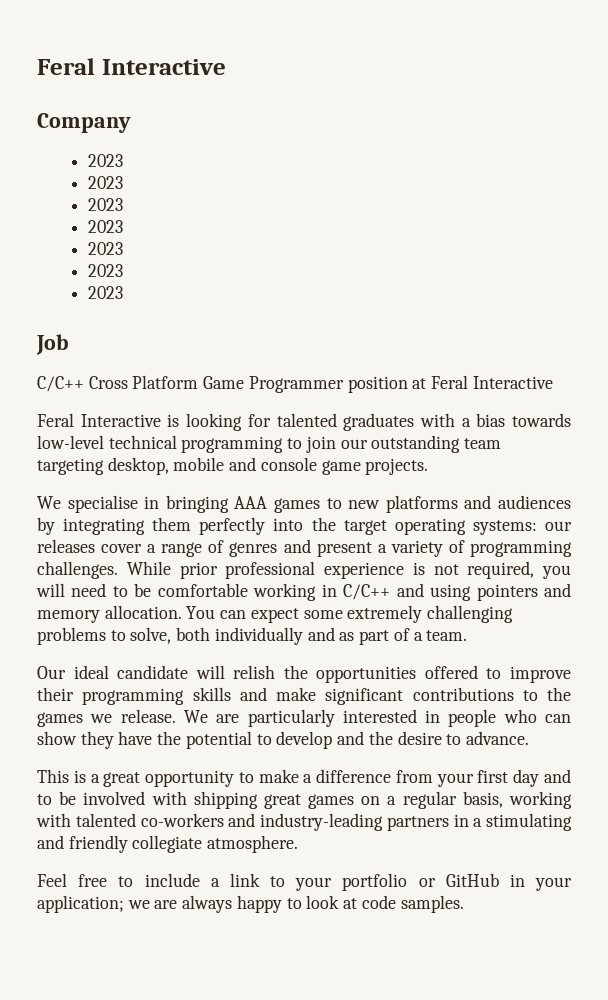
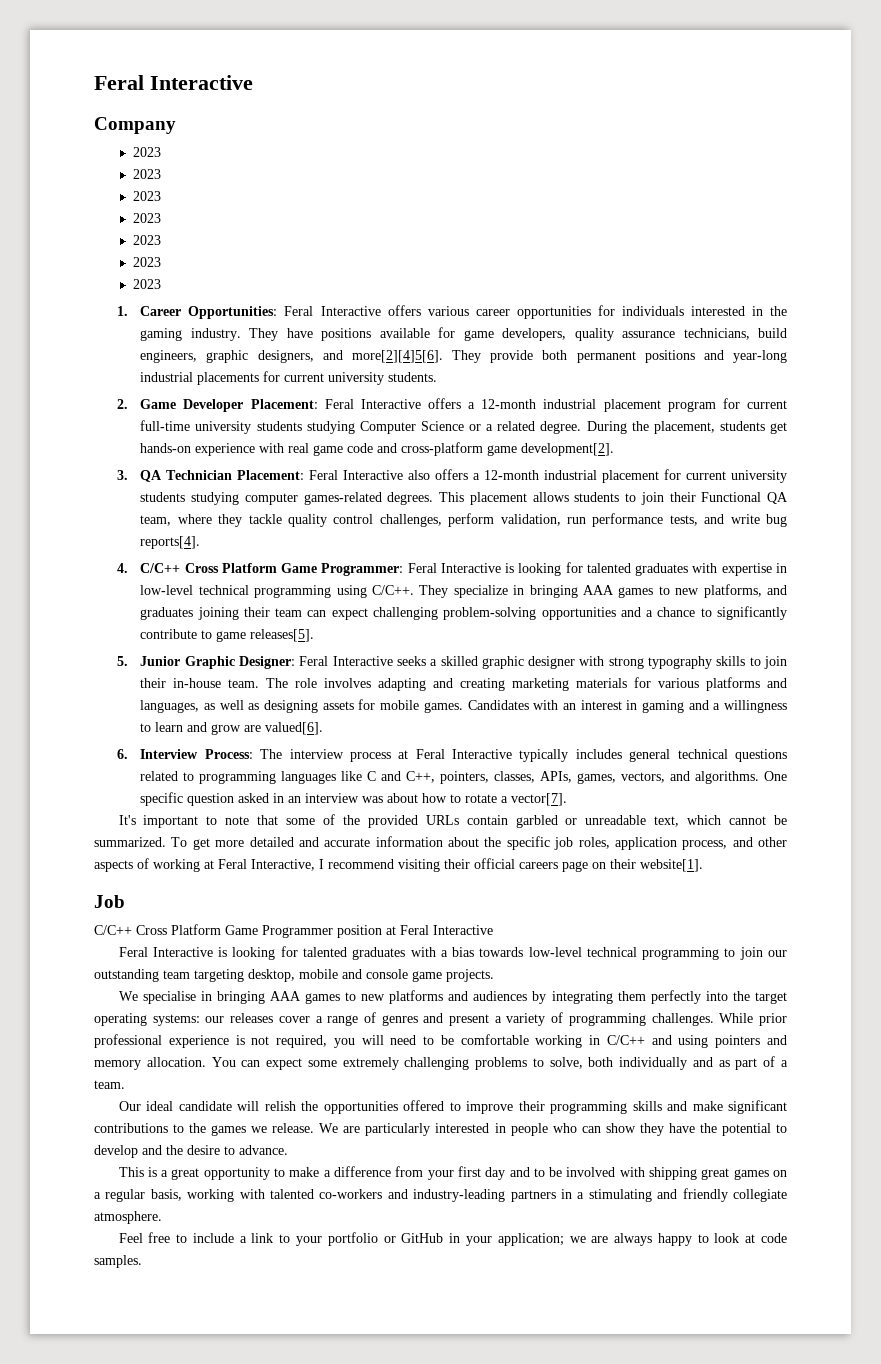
+ 1. Career Opportunities: Feral Interactive offers various career opportunities for individuals interested in the gaming industry. They have positions available for game developers, quality assurance technicians, build engineers, graphic designers, and more[2][4]5[6]. They provide both permanent positions and year-long industrial placements for current university students.
+ 2. Game Developer Placement: Feral Interactive offers a 12-month industrial placement program for current full-time university students studying Computer Science or a related degree. During the placement, students get hands-on experience with real game code and cross-platform game development[2].
+ 3. QA Technician Placement: Feral Interactive also offers a 12-month industrial placement for current university students studying computer games-related degrees. This placement allows students to join their Functional QA team, where they tackle quality control challenges, perform validation, run performance tests, and write bug reports[4].
+ 4. C/C++ Cross Platform Game Programmer: Feral Interactive is looking for talented graduates with expertise in low-level technical programming using C/C++. They specialize in bringing AAA games to new platforms, and graduates joining their team can expect challenging problem-solving opportunities and a chance to significantly contribute to game releases[5].
+ 5. Junior Graphic Designer: Feral Interactive seeks a skilled graphic designer with strong typography skills to join their in-house team. The role involves adapting and creating marketing materials for various platforms and languages, as well as designing assets for mobile games. Candidates with an interest in gaming and a willingness to learn and grow are valued[6].
+ 6. Interview Process: The interview process at Feral Interactive typically includes general technical questions related to programming languages like C and C++, pointers, classes, APIs, games, vectors, and algorithms. One specific question asked in an interview was about how to rotate a vector[7].
+ It's important to note that some of the provided URLs contain garbled or unreadable text, which cannot be summarized. To get more detailed and accurate information about the specific job roles, application process, and other aspects of working at Feral Interactive, I recommend visiting their official careers page on their website[1].

